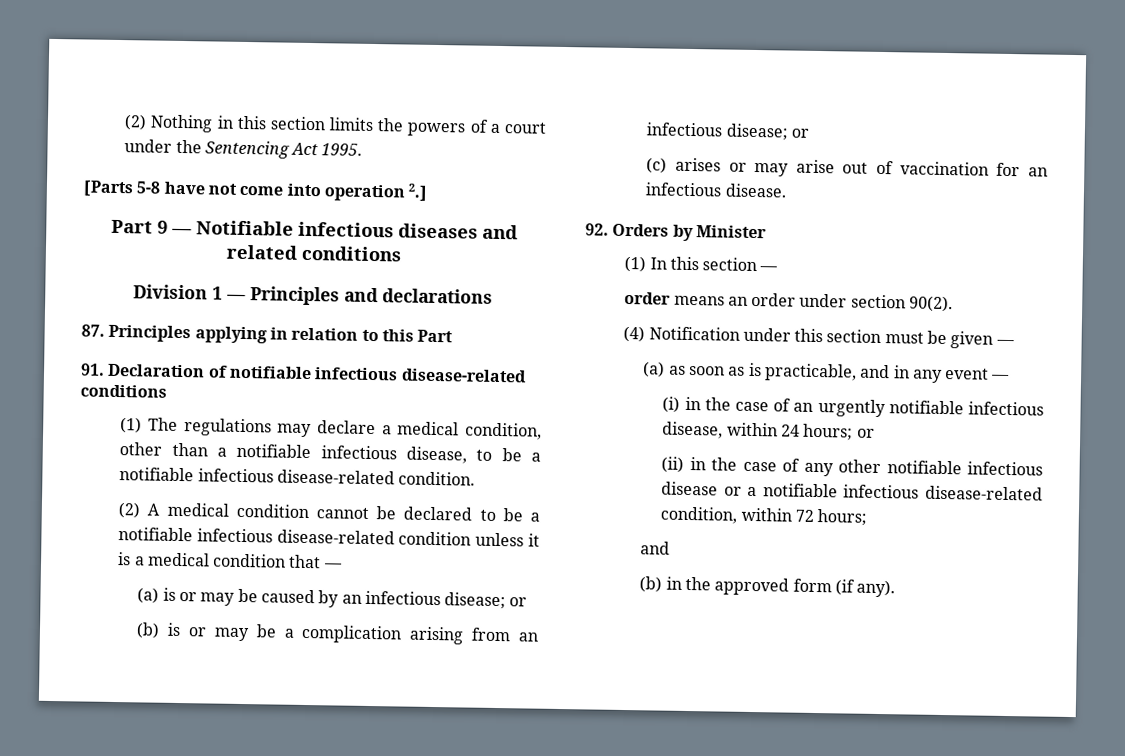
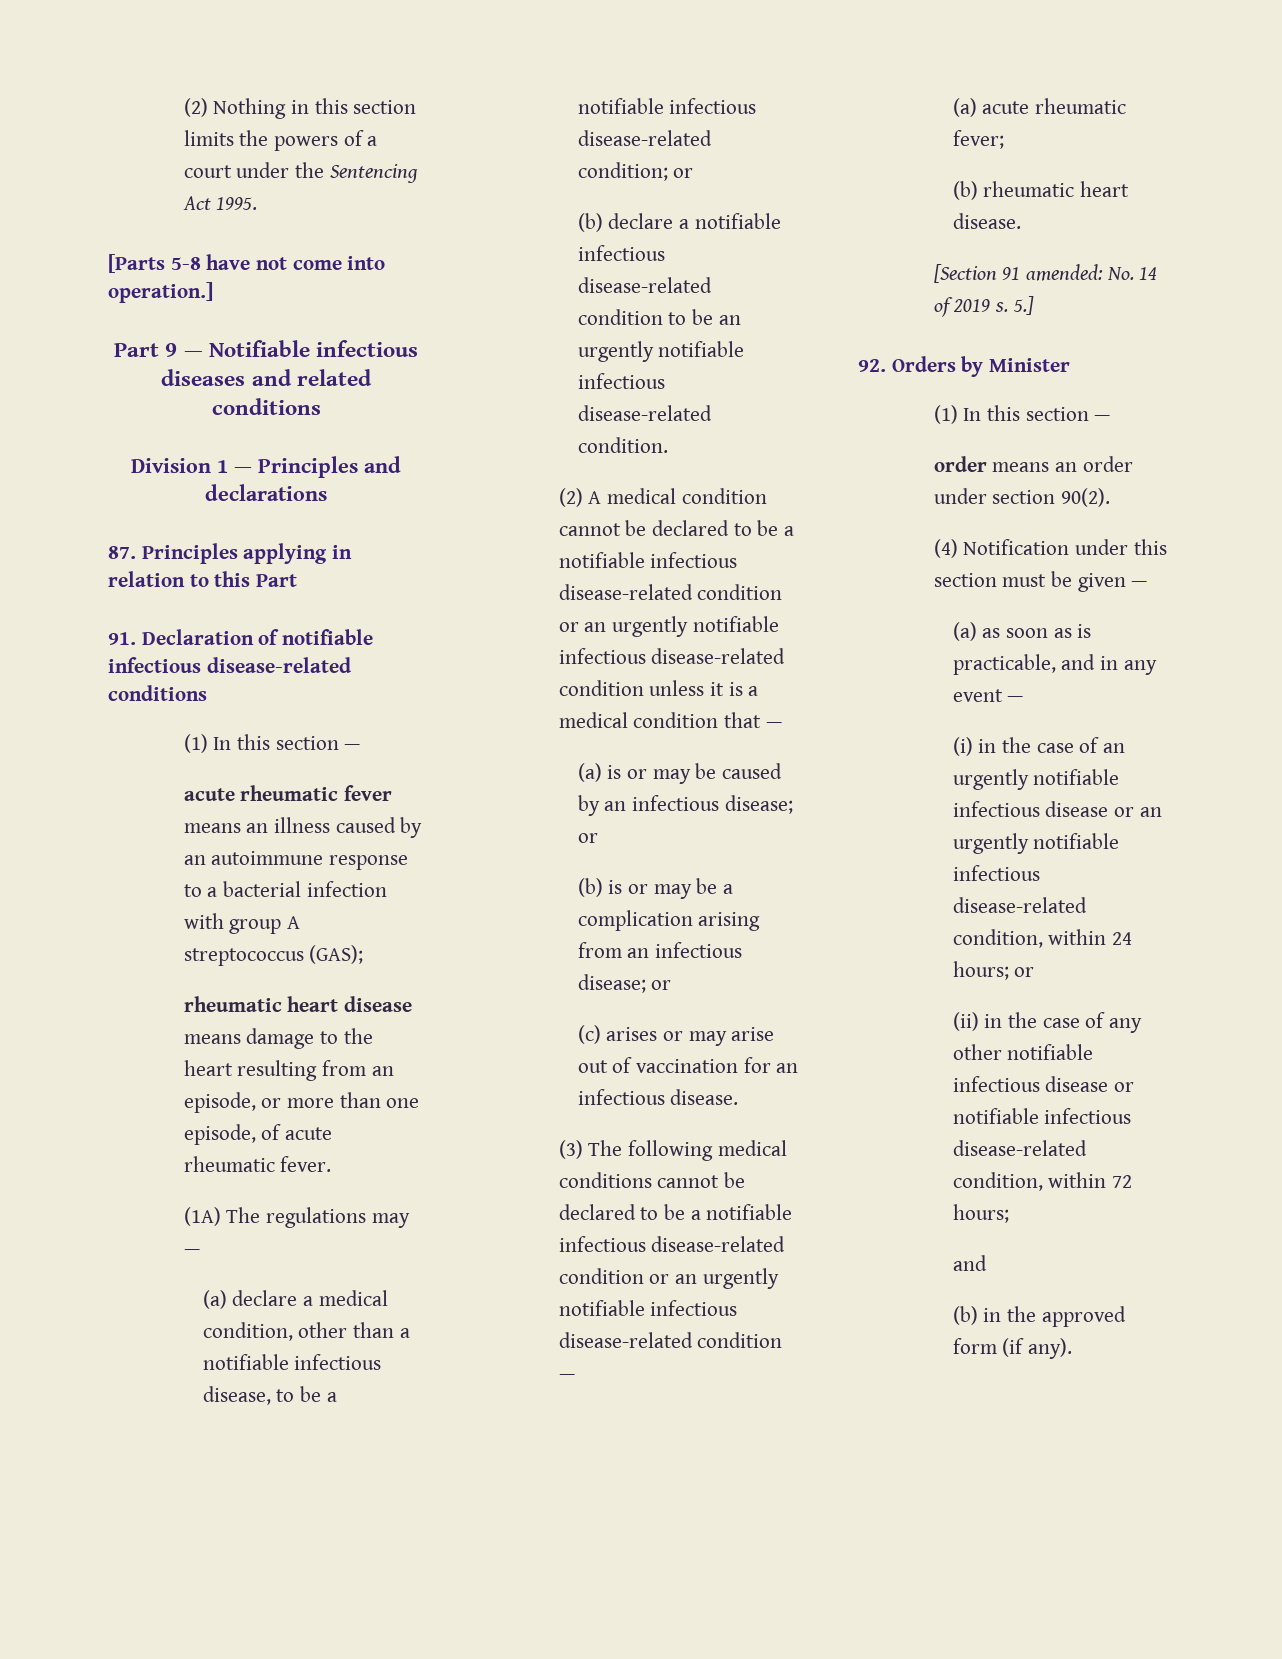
- [Parts 5-8 have not come into operation 2.]
+ [Parts 5-8 have not come into operation.]
  91. Declaration of notifiable infectious disease-related conditions
- (1) The regulations may declare a medical condition, other than a notifiable infectious disease, to be a notifiable infectious disease-related condition.
+ (1) In this section —
+ acute rheumatic fever means an illness caused by an autoimmune response to a bacterial infection with group A streptococcus (GAS);
+ rheumatic heart disease means damage to the heart resulting from an episode, or more than one episode, of acute rheumatic fever.
+ (1A) The regulations may —
+ (a) declare a medical condition, other than a notifiable infectious disease, to be a notifiable infectious disease-related condition; or
+ (b) declare a notifiable infectious disease-related condition to be an urgently notifiable infectious disease-related condition.
- (2) A medical condition cannot be declared to be a notifiable infectious disease-related condition unless it is a medical condition that —
+ (2) A medical condition cannot be declared to be a notifiable infectious disease-related condition or an urgently notifiable infectious disease-related condition unless it is a medical condition that —
+ (3) The following medical conditions cannot be declared to be a notifiable infectious disease-related condition or an urgently notifiable infectious disease-related condition —
+ (a) acute rheumatic fever;
+ (b) rheumatic heart disease.
+ [Section 91 amended: No. 14 of 2019 s. 5.]
- (i) in the case of an urgently notifiable infectious disease, within 24 hours; or
+ (i) in the case of an urgently notifiable infectious disease or an urgently notifiable infectious disease-related condition, within 24 hours; or
- (ii) in the case of any other notifiable infectious disease or a notifiable infectious disease-related condition, within 72 hours;
+ (ii) in the case of any other notifiable infectious disease or notifiable infectious disease-related condition, within 72 hours;

